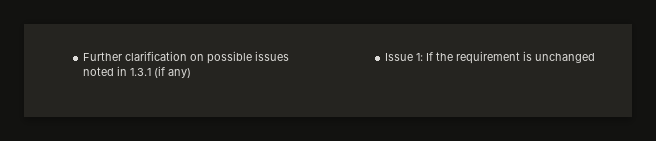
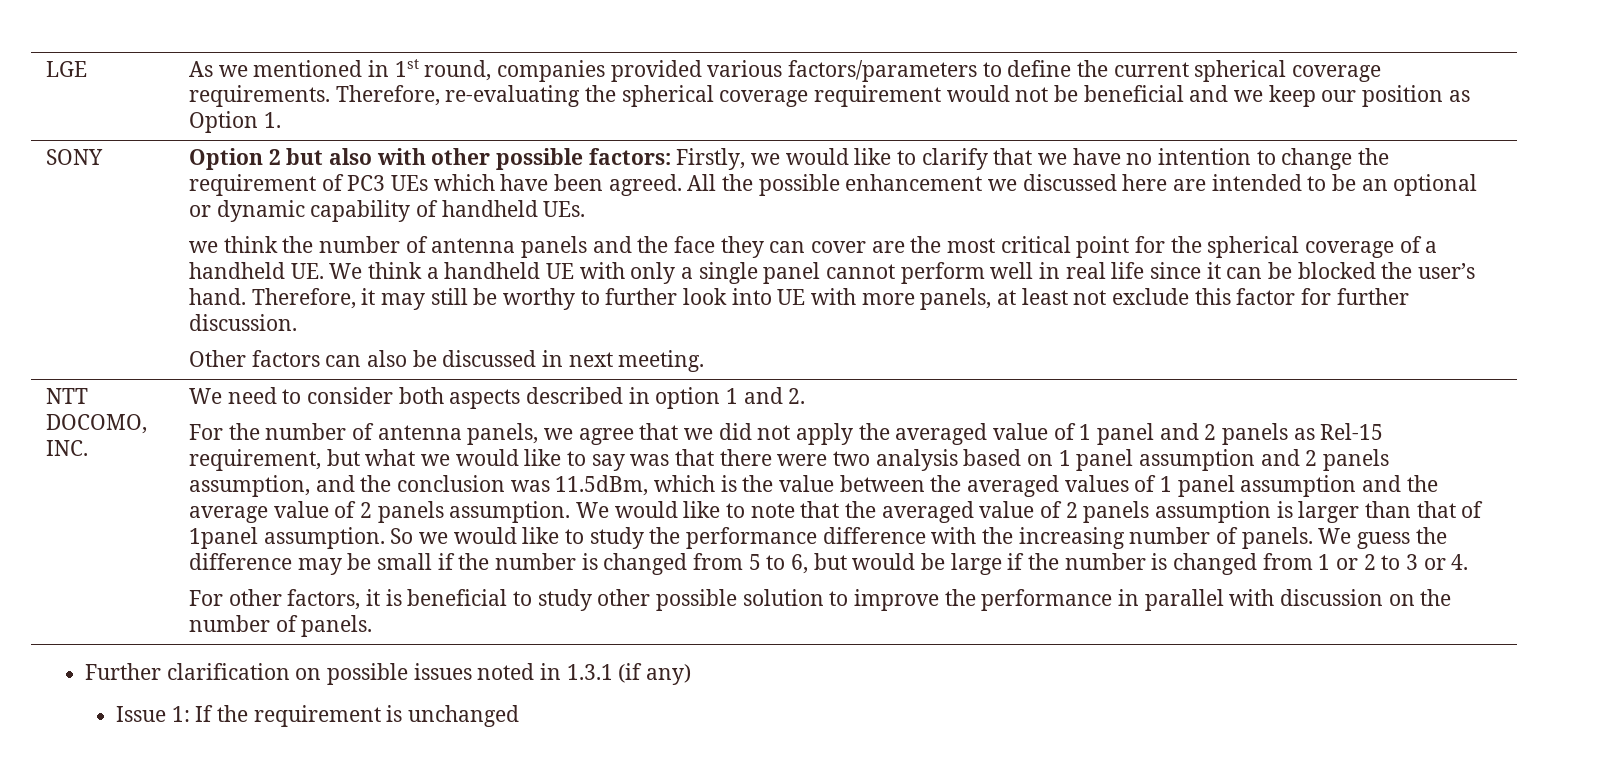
+ LGE | As we mentioned in 1st round, companies provided various factors/parameters to define the current spherical coverage requirements. Therefore, re-evaluating the spherical coverage requirement would not be beneficial and we keep our position as Option 1.
+ SONY | Option 2 but also with other possible factors: Firstly, we would like to clarify that we have no intention to change the requirement of PC3 UEs which have been agreed. All the possible enhancement we discussed here are intended to be an optional or dynamic capability of handheld UEs.
+ we think the number of antenna panels and the face they can cover are the most critical point for the spherical coverage of a handheld UE. We think a handheld UE with only a single panel cannot perform well in real life since it can be blocked the user’s hand. Therefore, it may still be worthy to further look into UE with more panels, at least not exclude this factor for further discussion.
+ Other factors can also be discussed in next meeting.
+ NTT DOCOMO, INC. | We need to consider both aspects described in option 1 and 2.
+ For the number of antenna panels, we agree that we did not apply the averaged value of 1 panel and 2 panels as Rel-15 requirement, but what we would like to say was that there were two analysis based on 1 panel assumption and 2 panels assumption, and the conclusion was 11.5dBm, which is the value between the averaged values of 1 panel assumption and the average value of 2 panels assumption. We would like to note that the averaged value of 2 panels assumption is larger than that of 1panel assumption. So we would like to study the performance difference with the increasing number of panels. We guess the difference may be small if the number is changed from 5 to 6, but would be large if the number is changed from 1 or 2 to 3 or 4.
+ For other factors, it is beneficial to study other possible solution to improve the performance in parallel with discussion on the number of panels.

